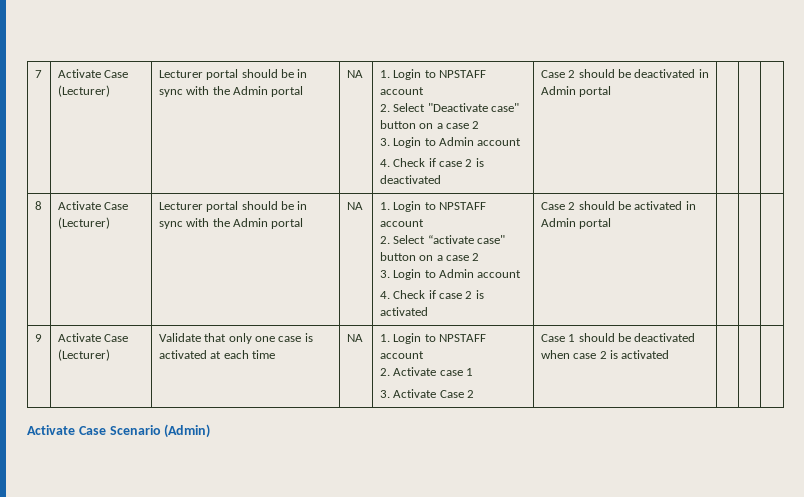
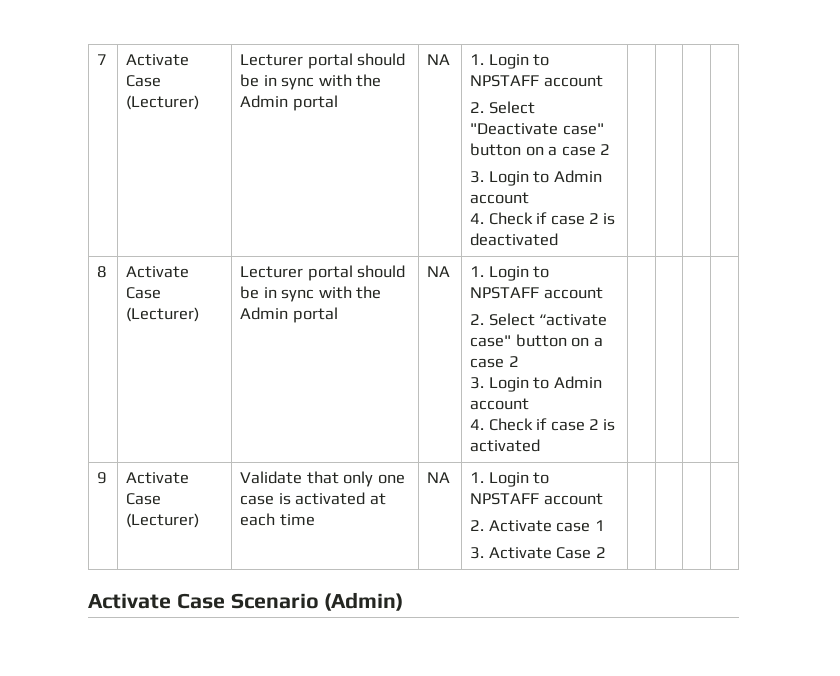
- Case 2 should be deactivated in Admin portal
- Case 2 should be activated in Admin portal
  9 | Activate Case (Lecturer) | Validate that only one case is activated at each time | NA | 1. Login to NPSTAFF account
  2. Activate case 1
- 3. Activate Case 2 | Case 1 should be deactivated when case 2 is activated | | |
+ 3. Activate Case 2 | | | |

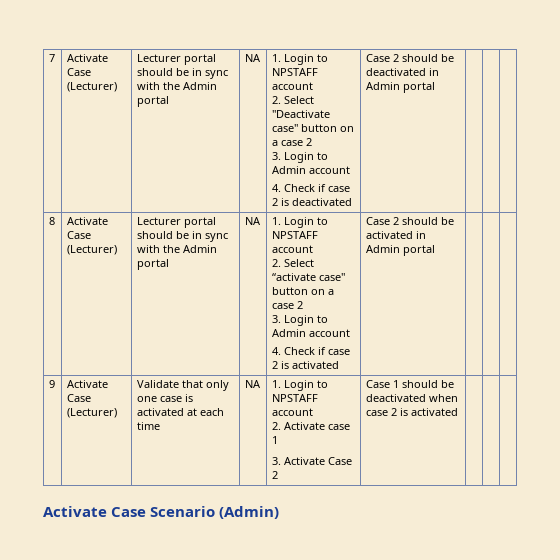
+ Case 2 should be deactivated in Admin portal
+ Case 2 should be activated in Admin portal
  9 | Activate Case (Lecturer) | Validate that only one case is activated at each time | NA | 1. Login to NPSTAFF account
  2. Activate case 1
- 3. Activate Case 2 | | | |
+ 3. Activate Case 2 | Case 1 should be deactivated when case 2 is activated | | |

